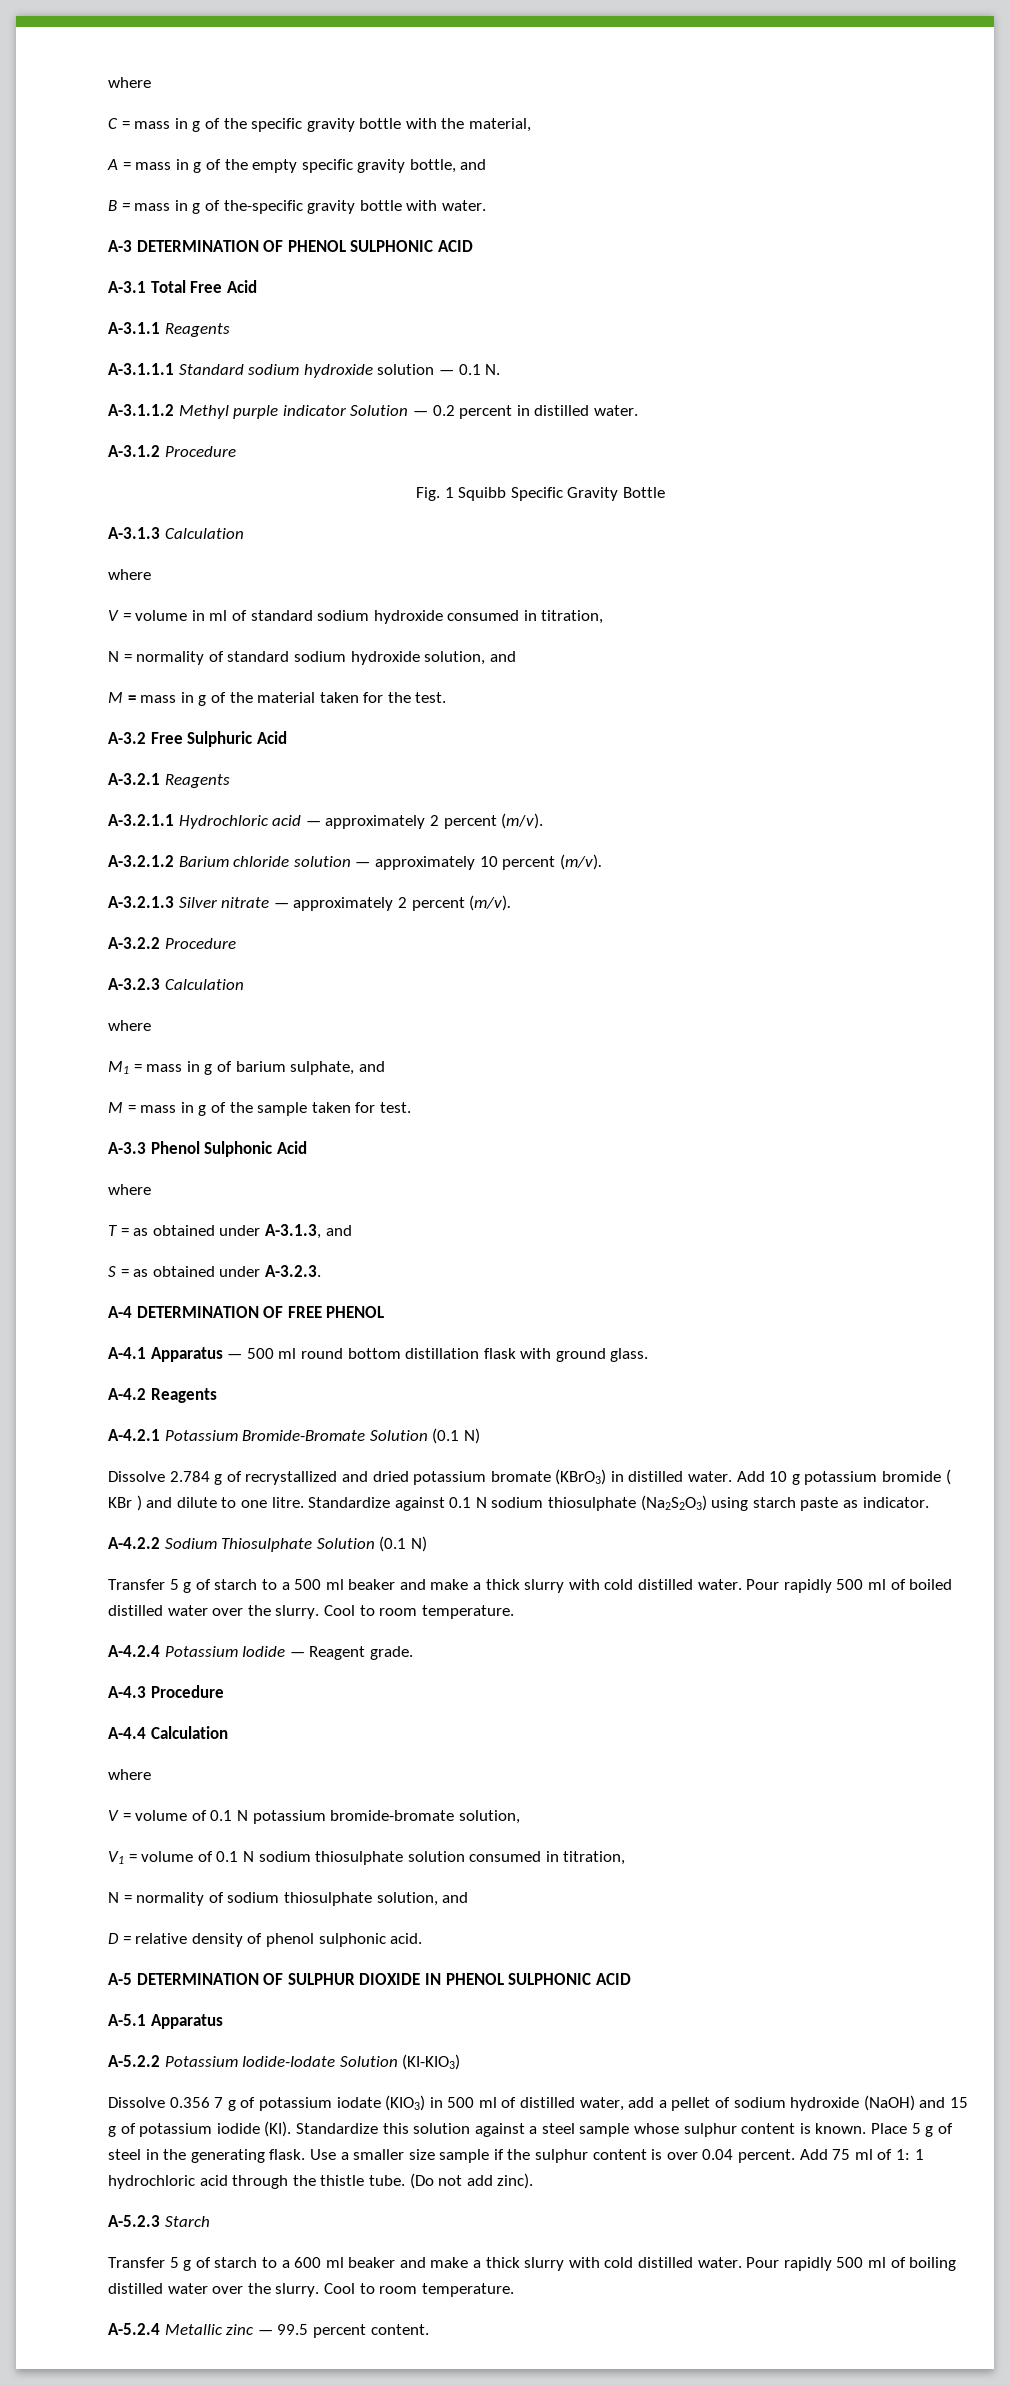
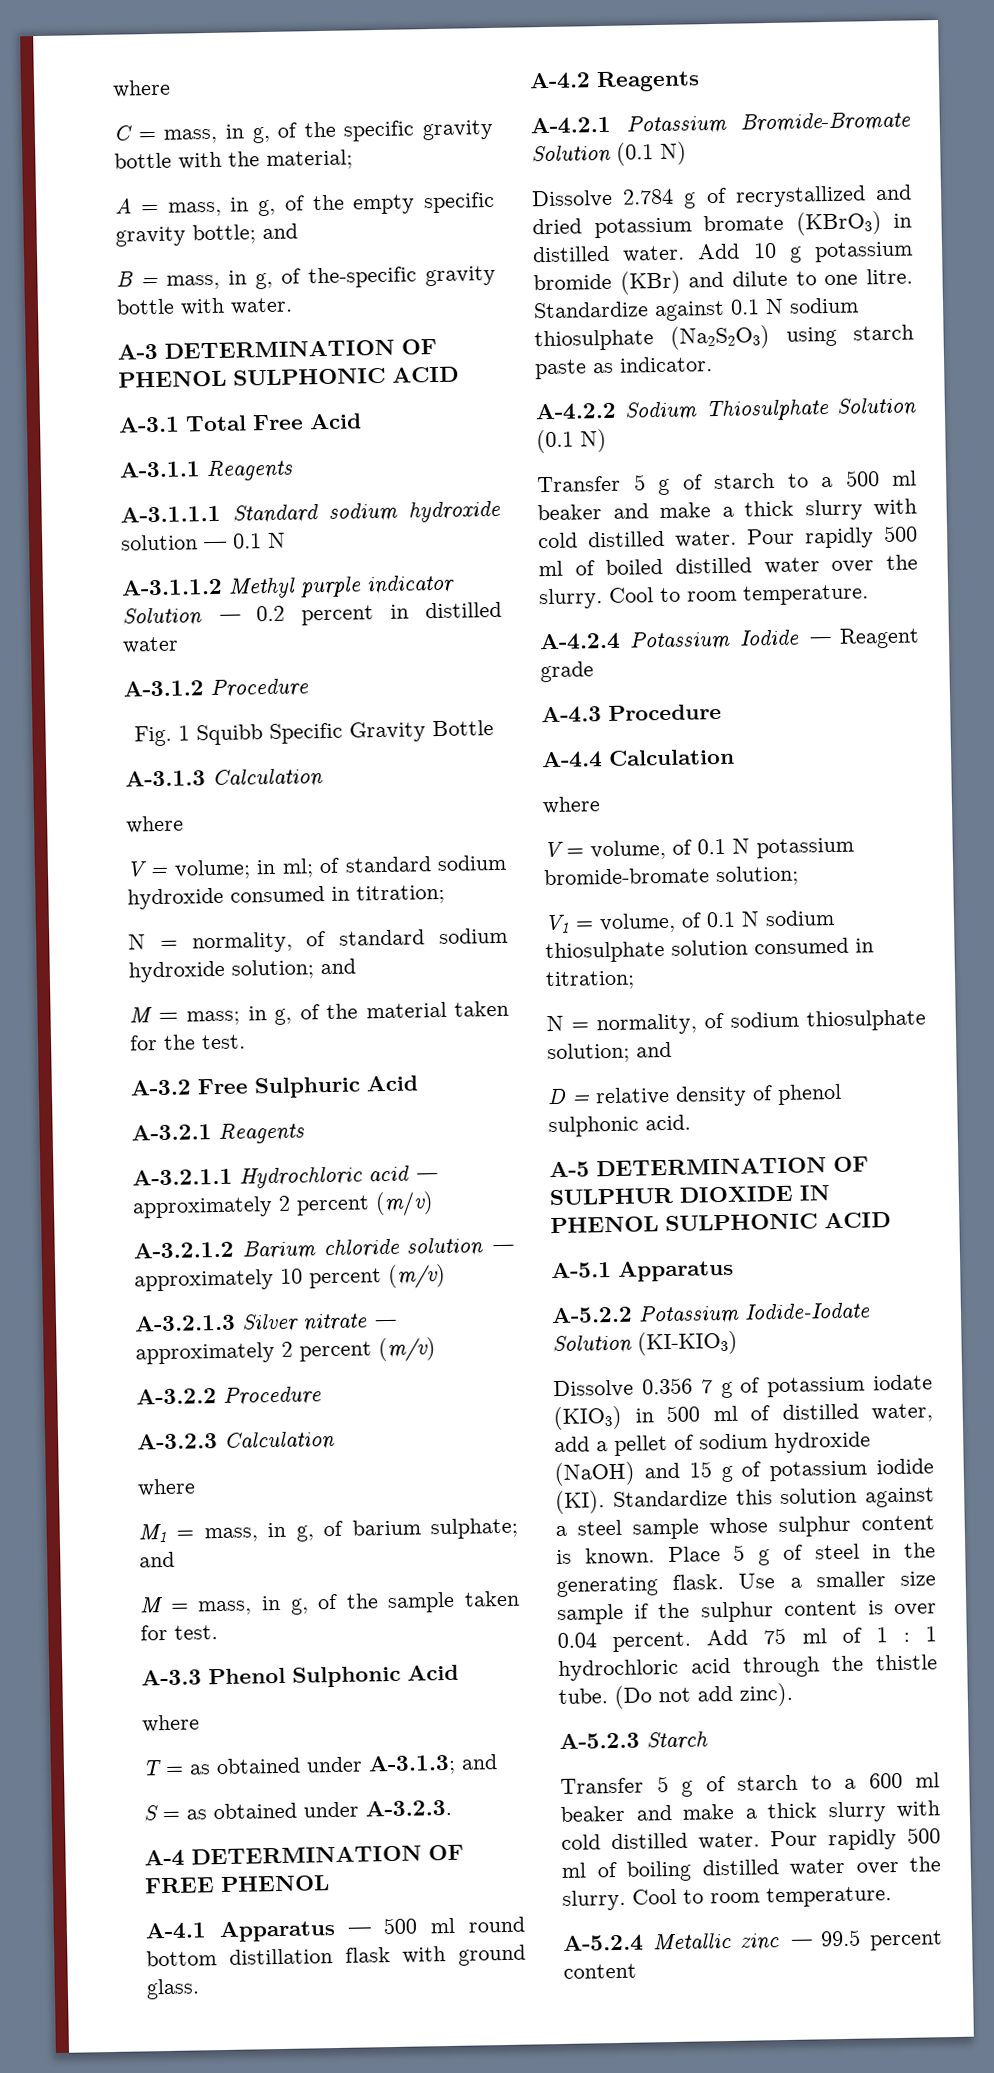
- C = mass in g of the specific gravity bottle with the material,
+ C = mass, in g, of the specific gravity bottle with the material;
- A = mass in g of the empty specific gravity bottle, and
+ A = mass, in g, of the empty specific gravity bottle; and
- B = mass in g of the-specific gravity bottle with water.
+ B = mass, in g, of the-specific gravity bottle with water.
- A-3.1.1.1 Standard sodium hydroxide solution — 0.1 N.
+ A-3.1.1.1 Standard sodium hydroxide solution — 0.1 N
- A-3.1.1.2 Methyl purple indicator Solution — 0.2 percent in distilled water.
+ A-3.1.1.2 Methyl purple indicator Solution — 0.2 percent in distilled water
- V = volume in ml of standard sodium hydroxide consumed in titration,
- N = normality of standard sodium hydroxide solution, and
- M = mass in g of the material taken for the test.
+ V = volume; in ml; of standard sodium hydroxide consumed in titration;
+ N = normality, of standard sodium hydroxide solution; and
+ M = mass; in g, of the material taken for the test.
- A-3.2.1.1 Hydrochloric acid — approximately 2 percent (m/v).
+ A-3.2.1.1 Hydrochloric acid — approximately 2 percent (m/v)
- A-3.2.1.2 Barium chloride solution — approximately 10 percent (m/v).
+ A-3.2.1.2 Barium chloride solution — approximately 10 percent (m/v)
- A-3.2.1.3 Silver nitrate — approximately 2 percent (m/v).
+ A-3.2.1.3 Silver nitrate — approximately 2 percent (m/v)
- M1 = mass in g of barium sulphate, and
- M = mass in g of the sample taken for test.
+ M1 = mass, in g, of barium sulphate; and
+ M = mass, in g, of the sample taken for test.
- T = as obtained under A-3.1.3, and
+ T = as obtained under A-3.1.3; and
- Add 10 g potassium bromide ( KBr ) and dilute to one litre.
+ Add 10 g potassium bromide (KBr) and dilute to one litre.
- A-4.2.4 Potassium Iodide — Reagent grade.
+ A-4.2.4 Potassium Iodide — Reagent grade
- V = volume of 0.1 N potassium bromide-bromate solution,
+ V = volume, of 0.1 N potassium bromide-bromate solution;
- V1 = volume of 0.1 N sodium thiosulphate solution consumed in titration,
- N = normality of sodium thiosulphate solution, and
+ V1 = volume, of 0.1 N sodium thiosulphate solution consumed in titration;
+ N = normality, of sodium thiosulphate solution; and
- Add 75 ml of 1: 1 hydrochloric acid through the thistle tube.
+ Add 75 ml of 1 : 1 hydrochloric acid through the thistle tube.
- A-5.2.4 Metallic zinc — 99.5 percent content.
+ A-5.2.4 Metallic zinc — 99.5 percent content

